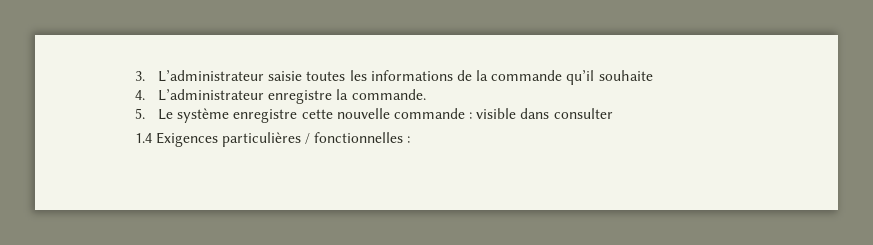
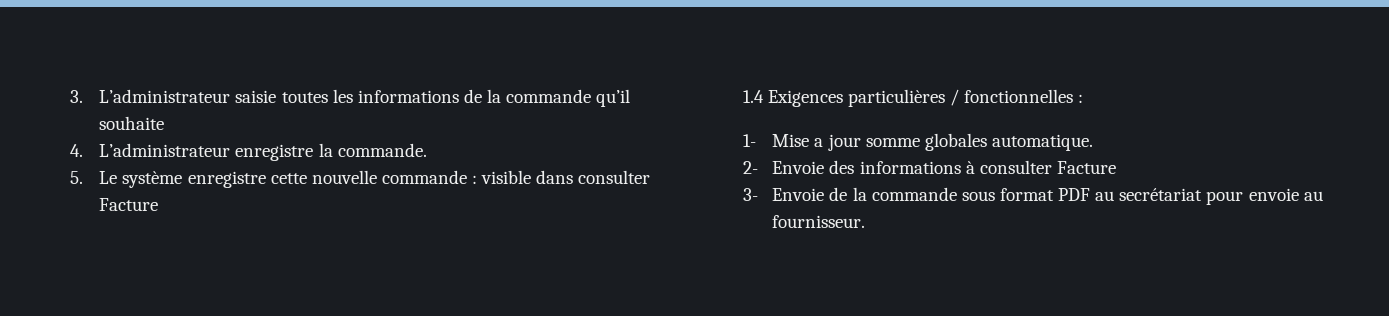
- 5. Le système enregistre cette nouvelle commande : visible dans consulter
+ 5. Le système enregistre cette nouvelle commande : visible dans consulter Facture
+ 1- Mise a jour somme globales automatique.
+ 2- Envoie des informations à consulter Facture
+ 3- Envoie de la commande sous format PDF au secrétariat pour envoie au fournisseur.

